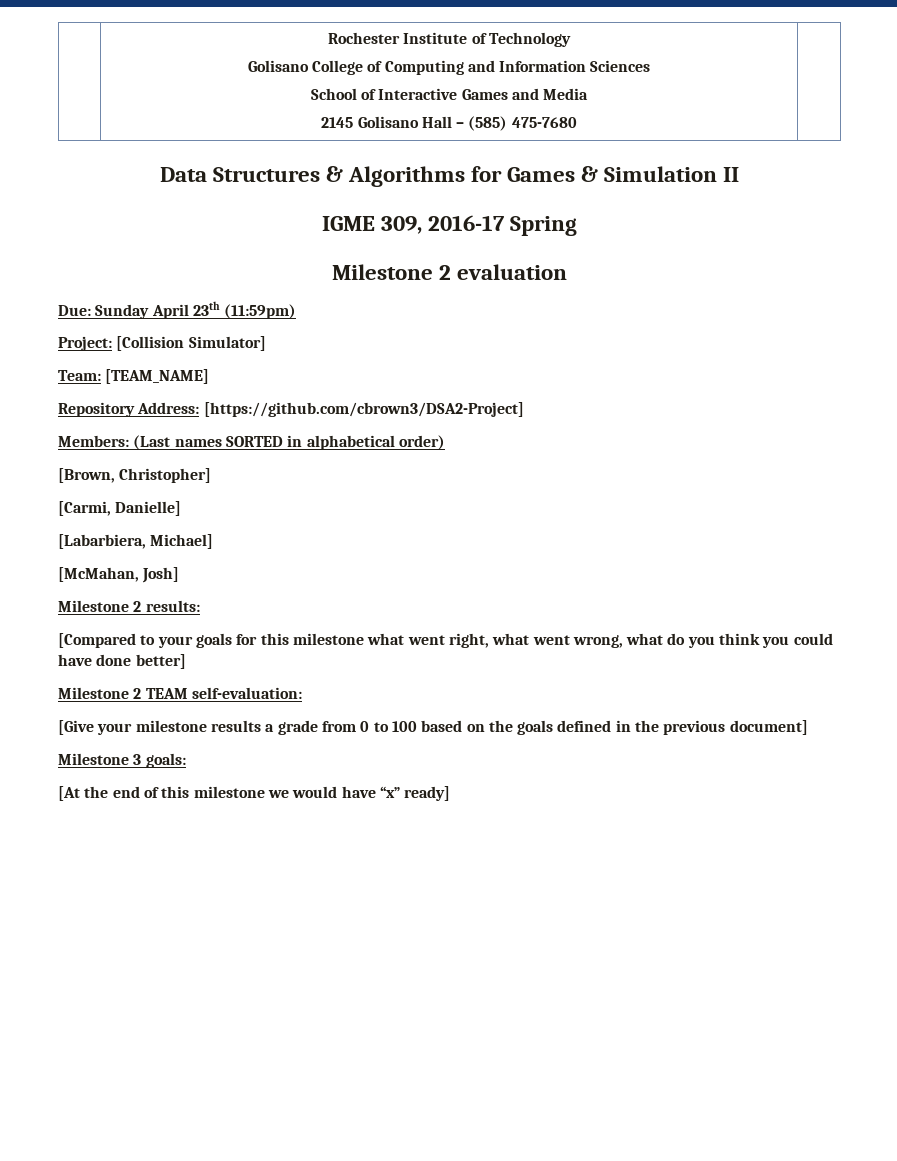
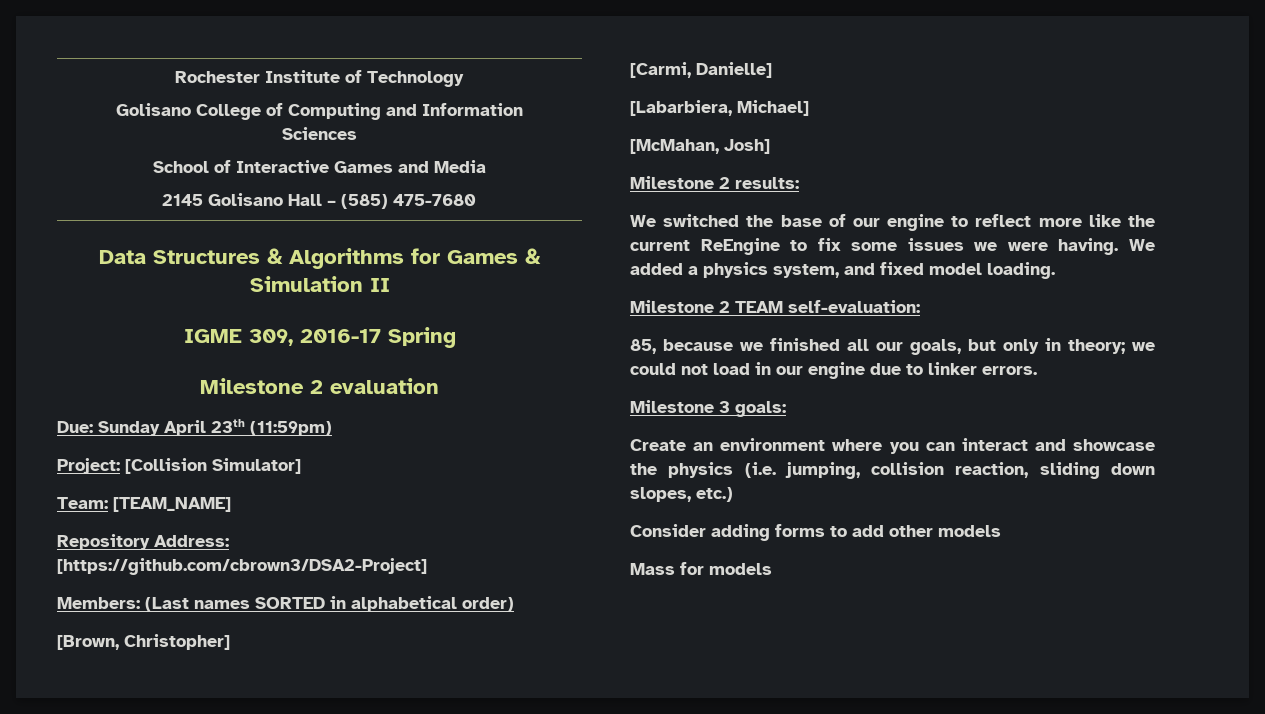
- [Compared to your goals for this milestone what went right, what went wrong, what do you think you could have done better]
+ We switched the base of our engine to reflect more like the current ReEngine to fix some issues we were having. We added a physics system, and fixed model loading.
  Milestone 2 TEAM self-evaluation:
- [Give your milestone results a grade from 0 to 100 based on the goals defined in the previous document]
+ 85, because we finished all our goals, but only in theory; we could not load in our engine due to linker errors.
  Milestone 3 goals:
- [At the end of this milestone we would have “x” ready]
+ Create an environment where you can interact and showcase the physics (i.e. jumping, collision reaction, sliding down slopes, etc.)
+ Consider adding forms to add other models
+ Mass for models

